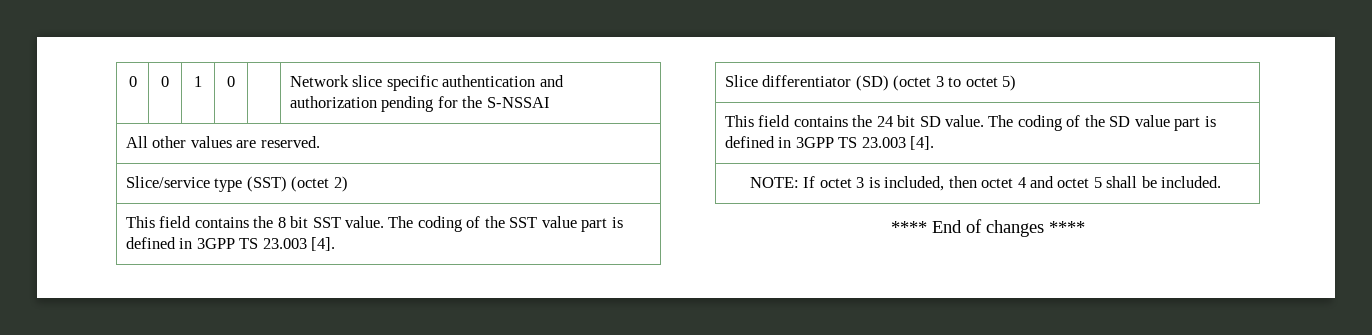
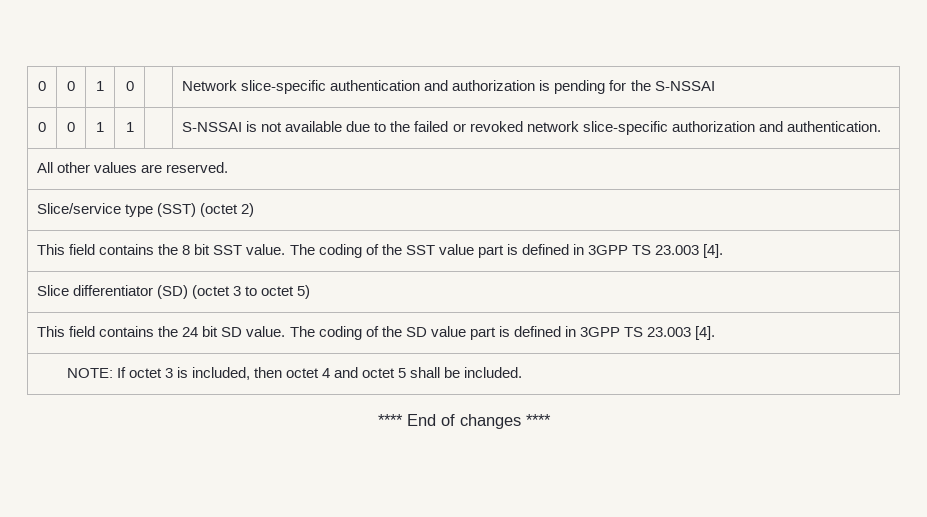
- 0 | 0 | 1 | 0 | | Network slice specific authentication and authorization pending for the S-NSSAI
+ 0 | 0 | 1 | 0 | | Network slice-specific authentication and authorization is pending for the S-NSSAI
+ 0 | 0 | 1 | 1 | | S-NSSAI is not available due to the failed or revoked network slice-specific authorization and authentication.

